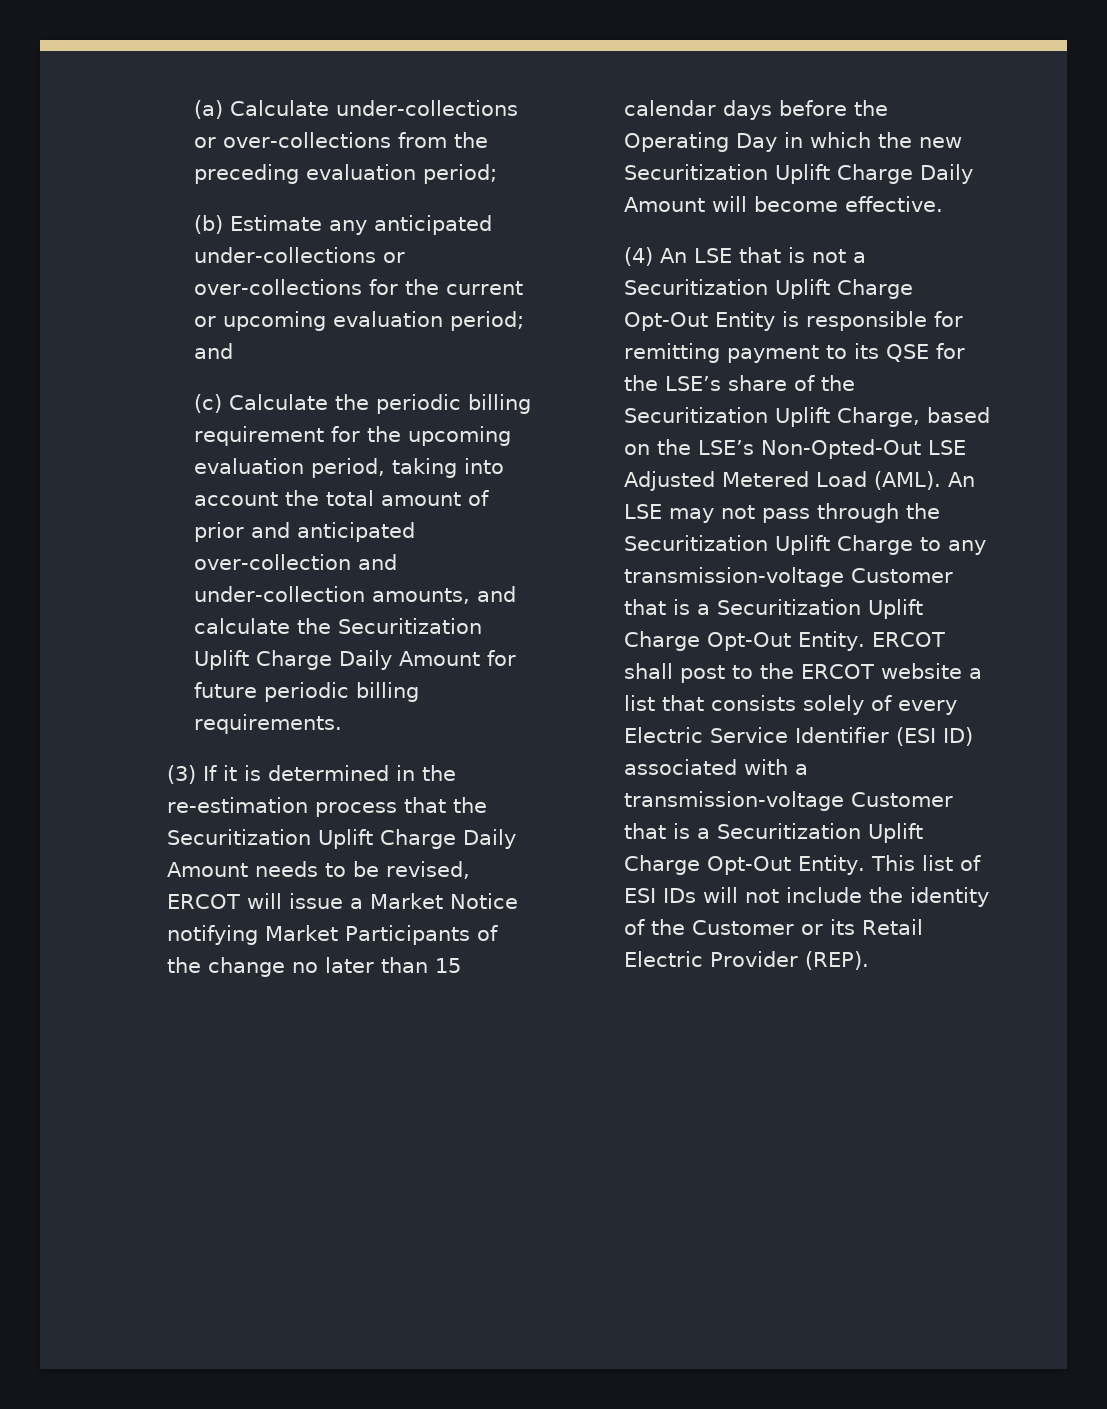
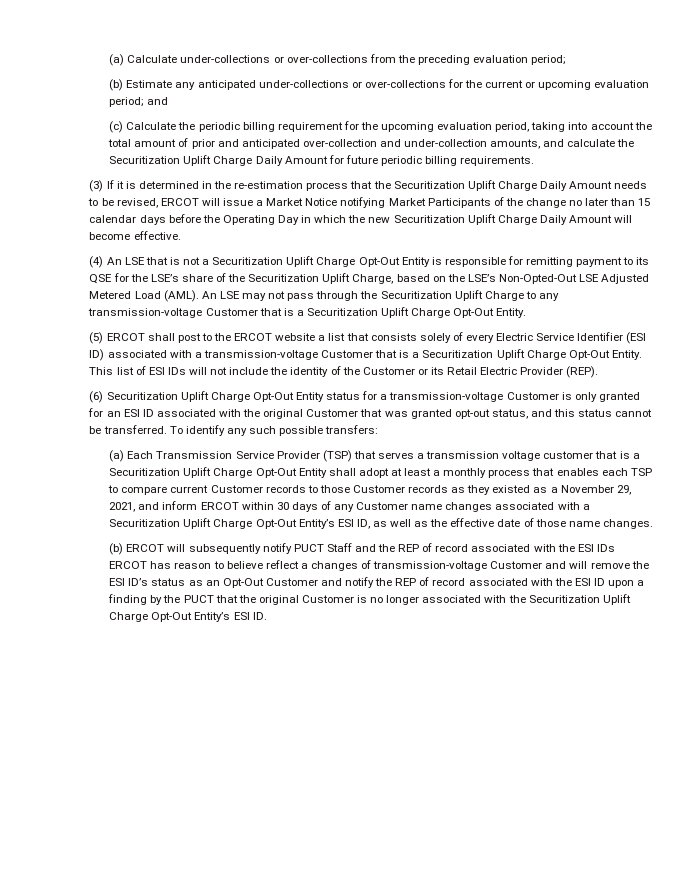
- An LSE may not pass through the Securitization Uplift Charge to any transmission-voltage Customer that is a Securitization Uplift Charge Opt-Out Entity. ERCOT shall post to the ERCOT website a list that consists solely of every Electric Service Identifier (ESI ID) associated with a transmission-voltage Customer that is a Securitization Uplift Charge Opt-Out Entity.
+ An LSE may not pass through the Securitization Uplift Charge to any transmission-voltage Customer that is a Securitization Uplift Charge Opt-Out Entity.
+ (5) ERCOT shall post to the ERCOT website a list that consists solely of every Electric Service Identifier (ESI ID) associated with a transmission-voltage Customer that is a Securitization Uplift Charge Opt-Out Entity.
+ (6) Securitization Uplift Charge Opt-Out Entity status for a transmission-voltage Customer is only granted for an ESI ID associated with the original Customer that was granted opt-out status, and this status cannot be transferred. To identify any such possible transfers:
+ (a) Each Transmission Service Provider (TSP) that serves a transmission voltage customer that is a Securitization Uplift Charge Opt-Out Entity shall adopt at least a monthly process that enables each TSP to compare current Customer records to those Customer records as they existed as a November 29, 2021, and inform ERCOT within 30 days of any Customer name changes associated with a Securitization Uplift Charge Opt-Out Entity’s ESI ID, as well as the effective date of those name changes.
+ (b) ERCOT will subsequently notify PUCT Staff and the REP of record associated with the ESI IDs ERCOT has reason to believe reflect a changes of transmission-voltage Customer and will remove the ESI ID’s status as an Opt-Out Customer and notify the REP of record associated with the ESI ID upon a finding by the PUCT that the original Customer is no longer associated with the Securitization Uplift Charge Opt-Out Entity’s ESI ID.

